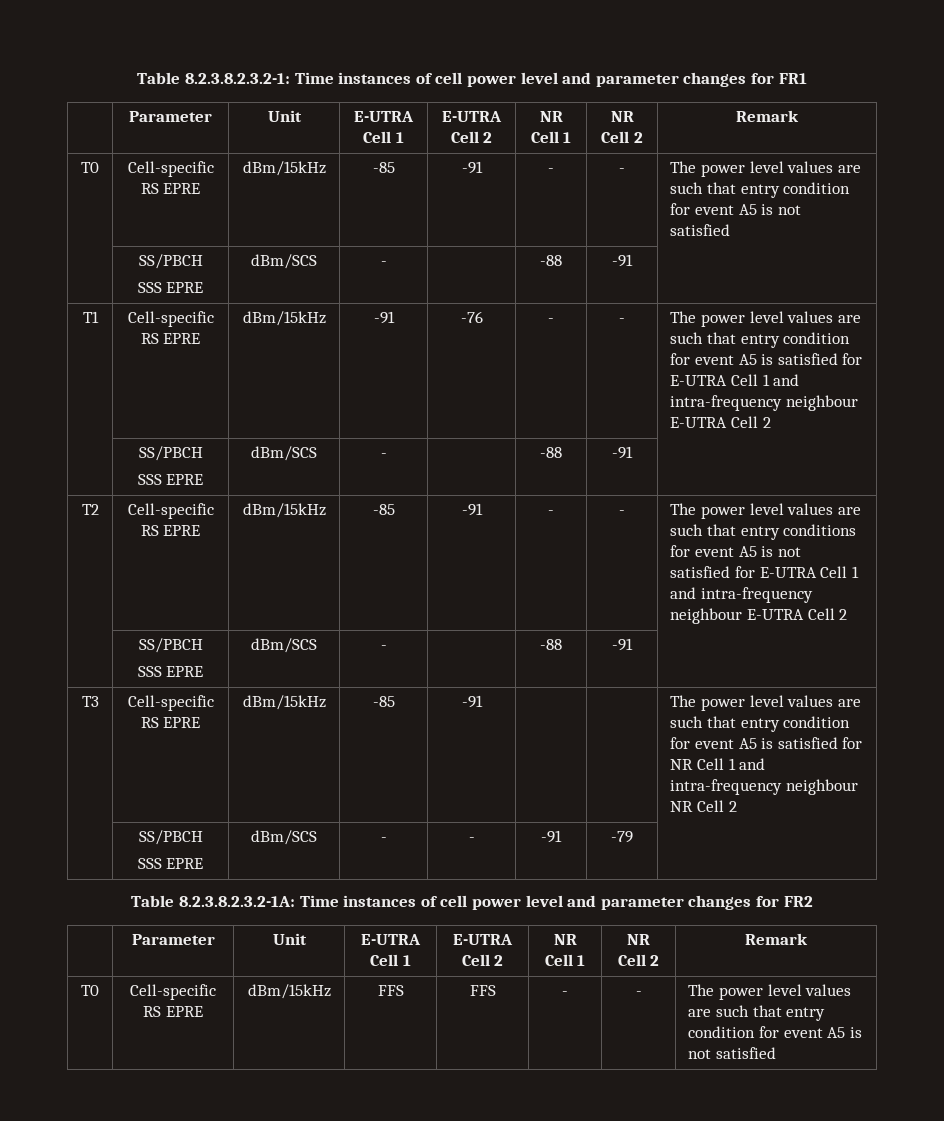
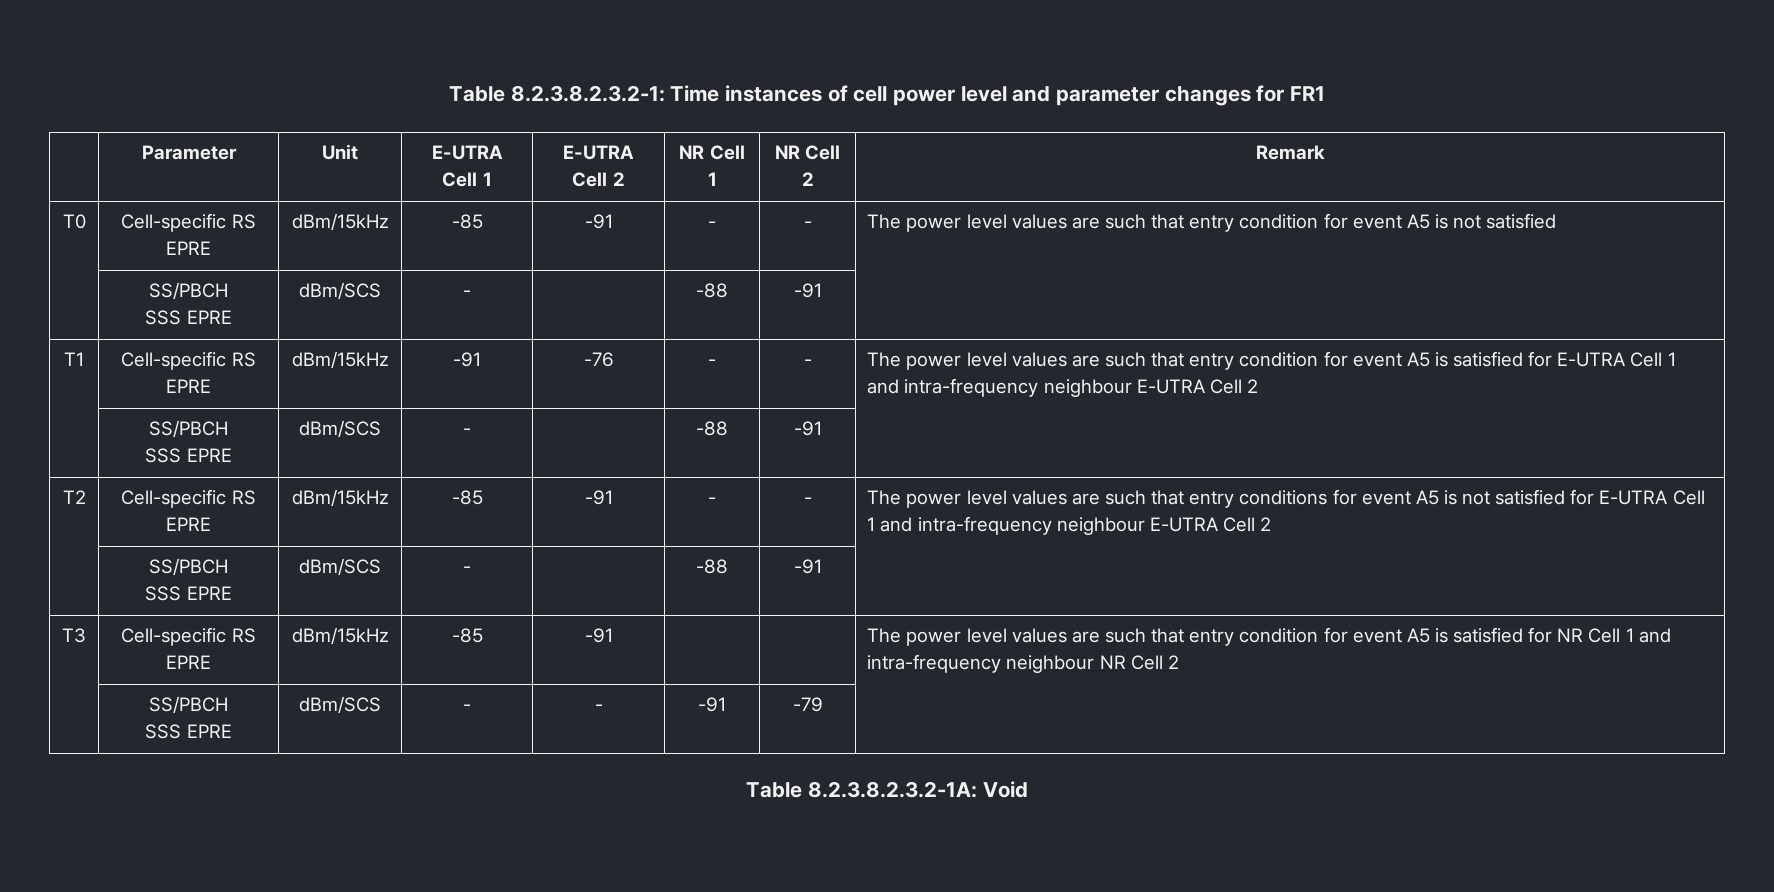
- Table 8.2.3.8.2.3.2-1A: Time instances of cell power level and parameter changes for FR2
- | Parameter | Unit | E-UTRA Cell 1 | E-UTRA Cell 2 | NR Cell 1 | NR Cell 2 | Remark
- T0 | Cell-specific RS EPRE | dBm/15kHz | FFS | FFS | - | - | The power level values are such that entry condition for event A5 is not satisfied
+ Table 8.2.3.8.2.3.2-1A: Void

